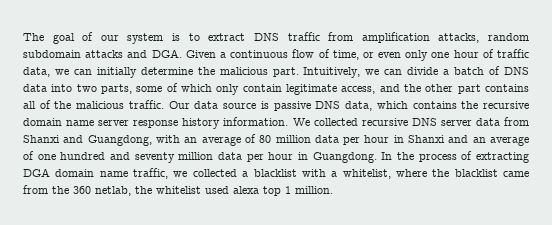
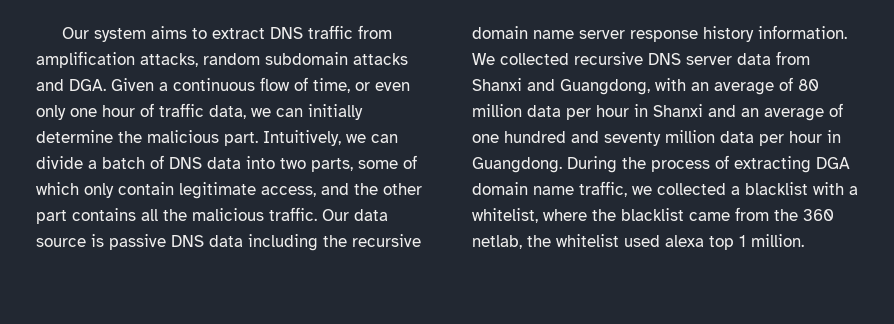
- The goal of our system is to extract DNS traffic from amplification attacks, random subdomain attacks and DGA. Given a continuous flow of time, or even only one hour of traffic data, we can initially determine the malicious part.
+ Our system aims to extract DNS traffic from amplification attacks, random subdomain attacks and DGA. Given a continuous flow of time, or even only one hour of traffic data, we can initially determine the malicious part.
- Intuitively, we can divide a batch of DNS data into two parts, some of which only contain legitimate access, and the other part contains all of the malicious traffic.
+ Intuitively, we can divide a batch of DNS data into two parts, some of which only contain legitimate access, and the other part contains all the malicious traffic.
- Our data source is passive DNS data, which contains the recursive domain name server response history information.
+ Our data source is passive DNS data including the recursive domain name server response history information.
- In the process of extracting DGA domain name traffic, we collected a blacklist with a whitelist, where the blacklist came from the 360 netlab, the whitelist used alexa top 1 million.
+ During the process of extracting DGA domain name traffic, we collected a blacklist with a whitelist, where the blacklist came from the 360 netlab, the whitelist used alexa top 1 million.

